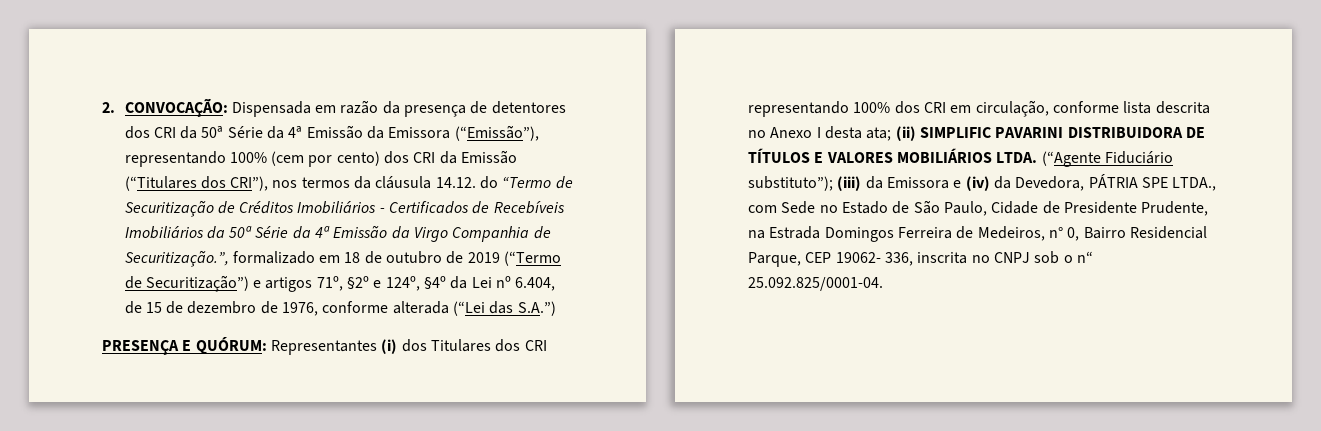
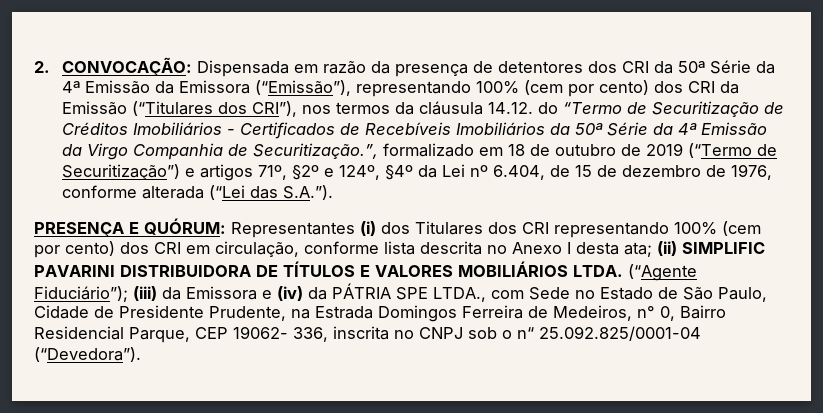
- Dispensada em razão da presença de detentores dos CRI da 50ª Série da 4ª Emissão da Emissora (“Emissão”), representando 100% (cem por cento) dos CRI da Emissão (“Titulares dos CRI”), nos termos da cláusula 14.12. do “Termo de Securitização de Créditos Imobiliários - Certificados de Recebíveis Imobiliários da 50ª Série da 4ª Emissão da Virgo Companhia de Securitização.”, formalizado em 18 de outubro de 2019 (“Termo de Securitização”) e artigos 71º, §2º e 124º, §4º da Lei nº 6.404, de 15 de dezembro de 1976, conforme alterada (“Lei das S.A.”)
+ Dispensada em razão da presença de detentores dos CRI da 50ª Série da 4ª Emissão da Emissora (“Emissão”), representando 100% (cem por cento) dos CRI da Emissão (“Titulares dos CRI”), nos termos da cláusula 14.12. do “Termo de Securitização de Créditos Imobiliários - Certificados de Recebíveis Imobiliários da 50ª Série da 4ª Emissão da Virgo Companhia de Securitização.”, formalizado em 18 de outubro de 2019 (“Termo de Securitização”) e artigos 71º, §2º e 124º, §4º da Lei nº 6.404, de 15 de dezembro de 1976, conforme alterada (“Lei das S.A.”).
- PRESENÇA E QUÓRUM: Representantes (i) dos Titulares dos CRI representando 100% dos CRI em circulação, conforme lista descrita no Anexo I desta ata; (ii) SIMPLIFIC PAVARINI DISTRIBUIDORA DE TÍTULOS E VALORES MOBILIÁRIOS LTDA.
+ PRESENÇA E QUÓRUM: Representantes (i) dos Titulares dos CRI representando 100% (cem por cento) dos CRI em circulação, conforme lista descrita no Anexo I desta ata; (ii) SIMPLIFIC PAVARINI DISTRIBUIDORA DE TÍTULOS E VALORES MOBILIÁRIOS LTDA.
- (“Agente Fiduciário substituto”); (iii) da Emissora e (iv) da Devedora, PÁTRIA SPE LTDA., com Sede no Estado de São Paulo, Cidade de Presidente Prudente, na Estrada Domingos Ferreira de Medeiros, n° 0, Bairro Residencial Parque, CEP 19062- 336, inscrita no CNPJ sob o n“ 25.092.825/0001-04.
+ (“Agente Fiduciário”); (iii) da Emissora e (iv) da PÁTRIA SPE LTDA., com Sede no Estado de São Paulo, Cidade de Presidente Prudente, na Estrada Domingos Ferreira de Medeiros, n° 0, Bairro Residencial Parque, CEP 19062- 336, inscrita no CNPJ sob o n“ 25.092.825/0001-04 (“Devedora”).

